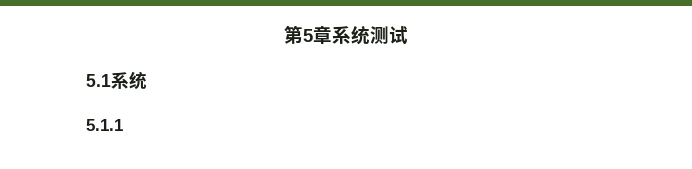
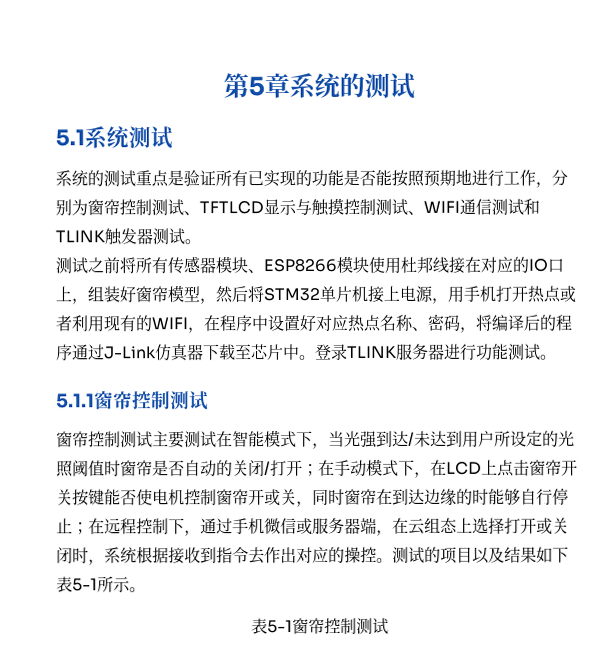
- 第5章系统测试
+ 第5章系统的测试
- 5.1系统
- 5.1.1
+ 5.1系统测试
+ 系统的测试重点是验证所有已实现的功能是否能按照预期地进行工作，分别为窗帘控制测试、TFTLCD显示与触摸控制测试、WIFI通信测试和TLINK触发器测试。
+ 测试之前将所有传感器模块、ESP8266模块使用杜邦线接在对应的IO口上，组装好窗帘模型，然后将STM32单片机接上电源，用手机打开热点或者利用现有的WIFI，在程序中设置好对应热点名称、密码，将编译后的程序通过J-Link仿真器下载至芯片中。登录TLINK服务器进行功能测试。
+ 5.1.1窗帘控制测试
+ 窗帘控制测试主要测试在智能模式下，当光强到达/未达到用户所设定的光照阈值时窗帘是否自动的关闭/打开；在手动模式下，在LCD上点击窗帘开关按键能否使电机控制窗帘开或关，同时窗帘在到达边缘的时能够自行停止；在远程控制下，通过手机微信或服务器端，在云组态上选择打开或关闭时，系统根据接收到指令去作出对应的操控。测试的项目以及结果如下表5-1所示。
+ 表5-1窗帘控制测试

